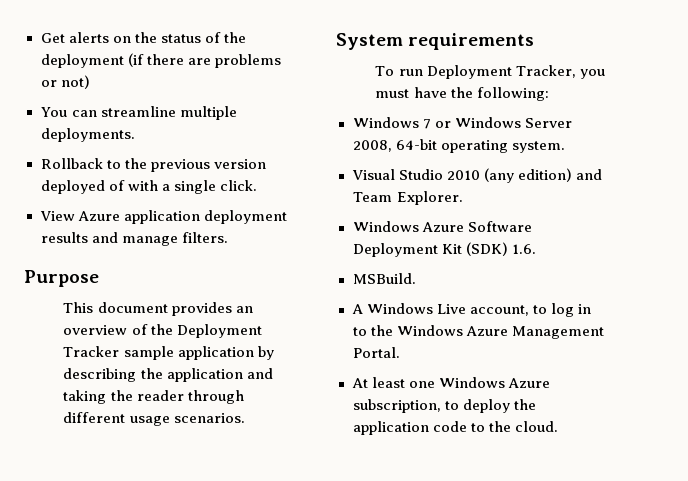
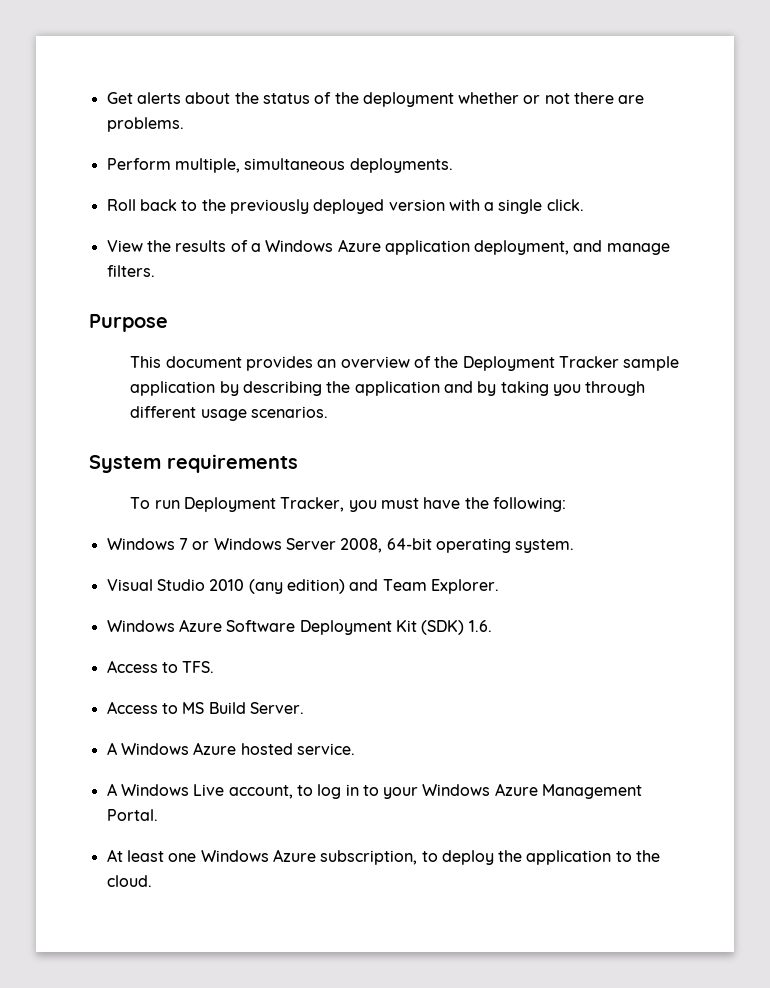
- Get alerts on the status of the deployment (if there are problems or not)
- You can streamline multiple deployments.
- Rollback to the previous version deployed of with a single click.
+ Get alerts about the status of the deployment whether or not there are problems.
+ Perform multiple, simultaneous deployments.
+ Roll back to the previously deployed version with a single click.
- View Azure application deployment results and manage filters.
+ View the results of a Windows Azure application deployment, and manage filters.
- This document provides an overview of the Deployment Tracker sample application by describing the application and taking the reader through different usage scenarios.
+ This document provides an overview of the Deployment Tracker sample application by describing the application and by taking you through different usage scenarios.
- MSBuild.
+ Access to TFS.
+ Access to MS Build Server.
+ A Windows Azure hosted service.
- A Windows Live account, to log in to the Windows Azure Management Portal.
+ A Windows Live account, to log in to your Windows Azure Management Portal.
- At least one Windows Azure subscription, to deploy the application code to the cloud.
+ At least one Windows Azure subscription, to deploy the application to the cloud.

